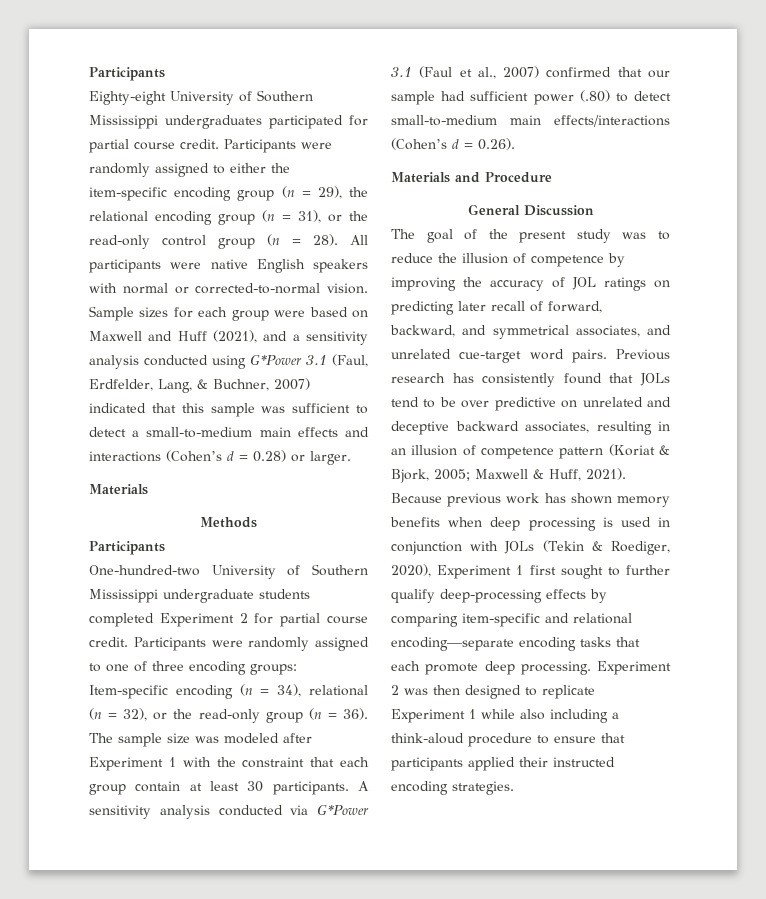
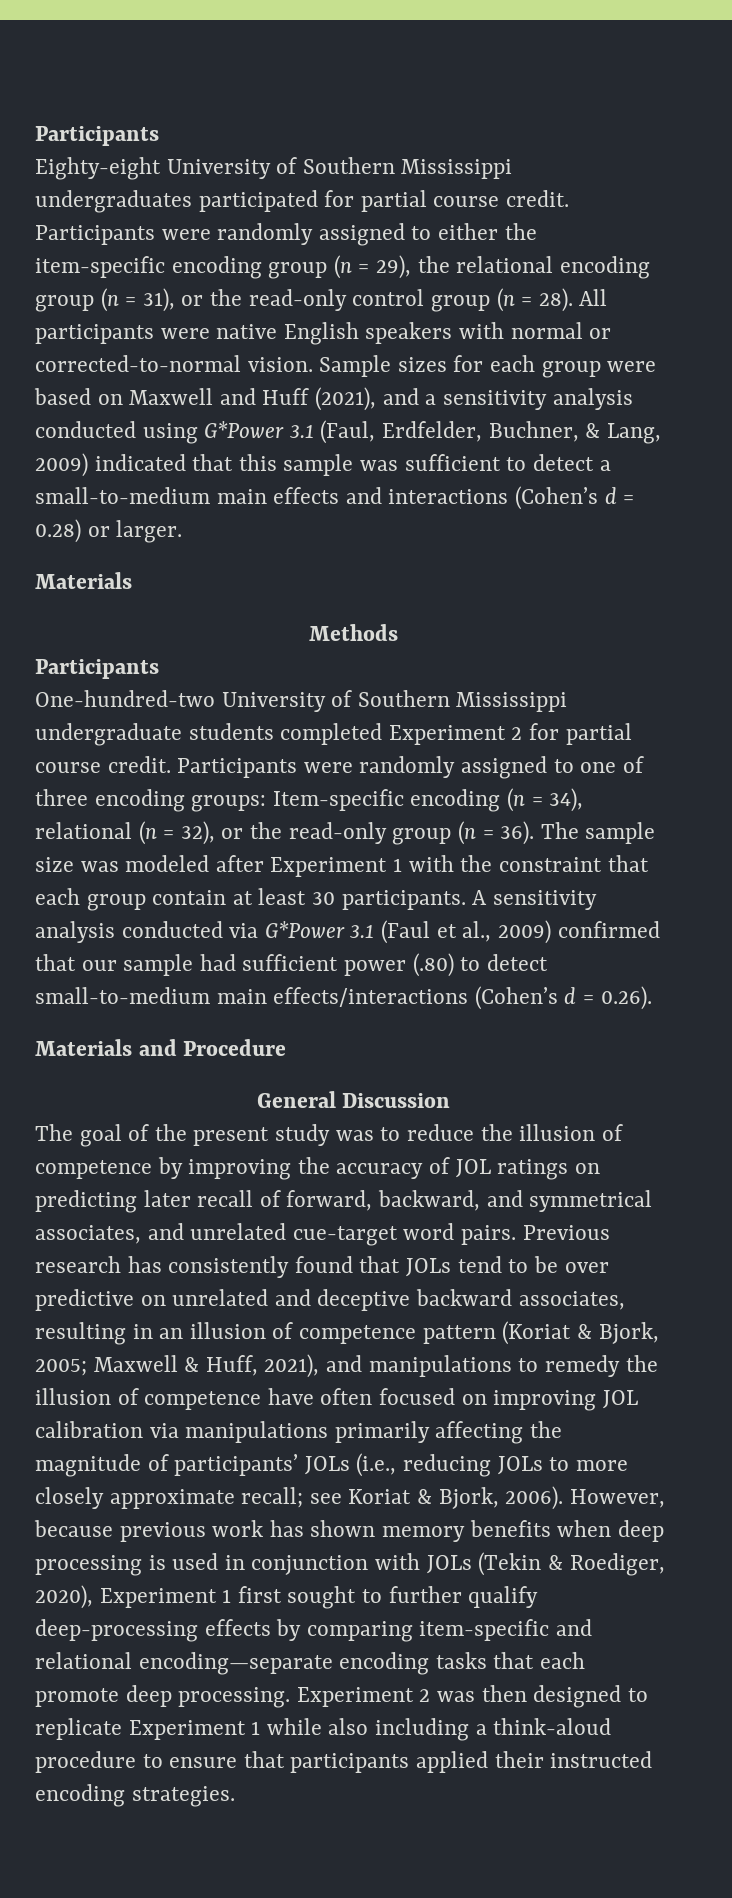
- Sample sizes for each group were based on Maxwell and Huff (2021), and a sensitivity analysis conducted using G*Power 3.1 (Faul, Erdfelder, Lang, & Buchner, 2007) indicated that this sample was sufficient to detect a small-to-medium main effects and interactions (Cohen’s d = 0.28) or larger.
+ Sample sizes for each group were based on Maxwell and Huff (2021), and a sensitivity analysis conducted using G*Power 3.1 (Faul, Erdfelder, Buchner, & Lang, 2009) indicated that this sample was sufficient to detect a small-to-medium main effects and interactions (Cohen’s d = 0.28) or larger.
- A sensitivity analysis conducted via G*Power 3.1 (Faul et al., 2007) confirmed that our sample had sufficient power (.80) to detect small-to-medium main effects/interactions (Cohen’s d = 0.26).
+ A sensitivity analysis conducted via G*Power 3.1 (Faul et al., 2009) confirmed that our sample had sufficient power (.80) to detect small-to-medium main effects/interactions (Cohen’s d = 0.26).
- Maxwell & Huff, 2021). Because previous work has shown memory benefits when deep processing is used in conjunction with JOLs (Tekin & Roediger, 2020), Experiment 1 first sought to further qualify deep-processing effects by comparing item-specific and relational encoding—separate encoding tasks that each promote deep processing.
+ Maxwell & Huff, 2021), and manipulations to remedy the illusion of competence have often focused on improving JOL calibration via manipulations primarily affecting the magnitude of participants’ JOLs (i.e., reducing JOLs to more closely approximate recall; see Koriat & Bjork, 2006). However, because previous work has shown memory benefits when deep processing is used in conjunction with JOLs (Tekin & Roediger, 2020), Experiment 1 first sought to further qualify deep-processing effects by comparing item-specific and relational encoding—separate encoding tasks that each promote deep processing.

